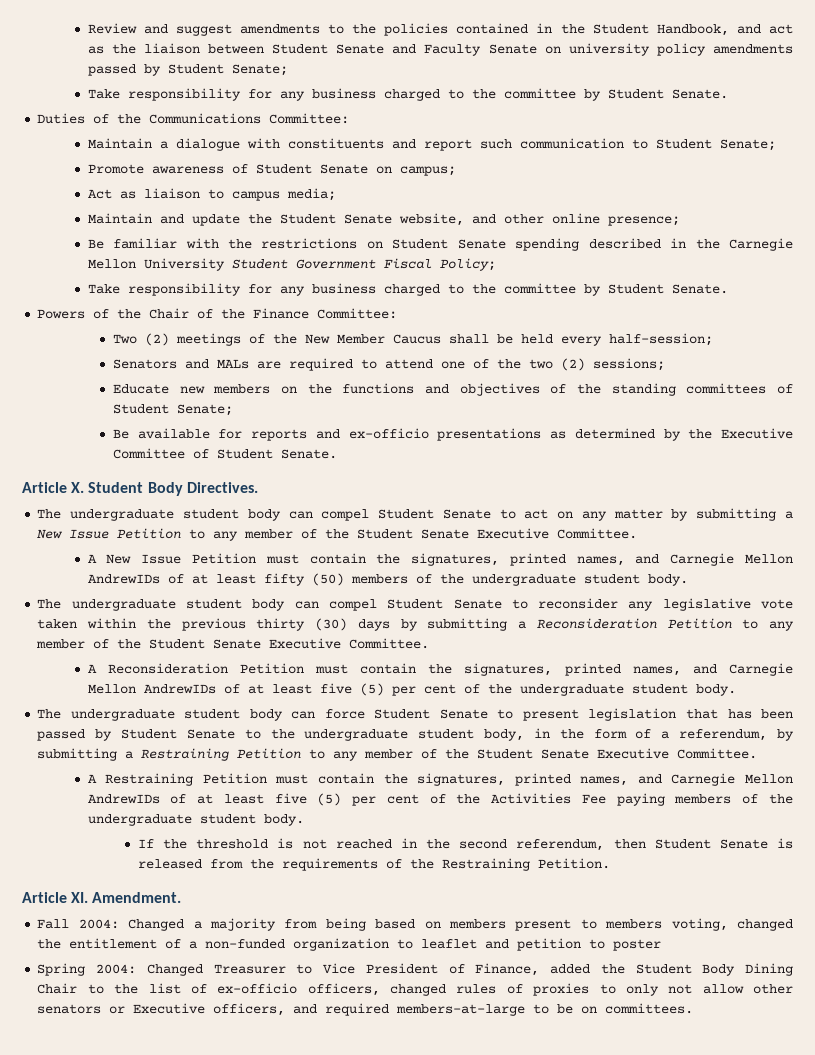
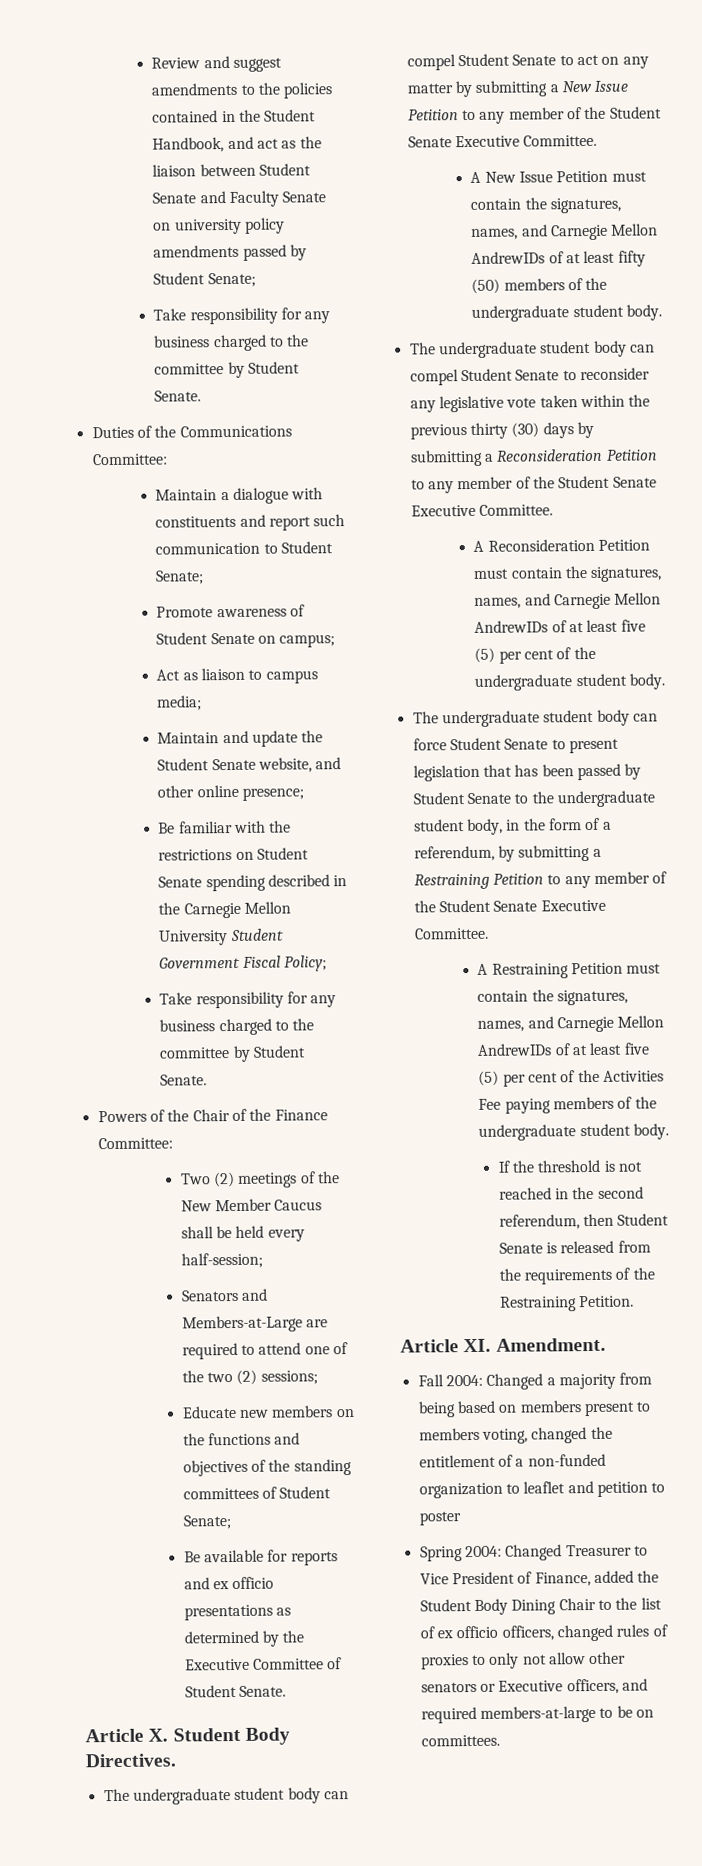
- Senators and MALs are required to attend one of the two (2) sessions;
+ Senators and Members-at-Large are required to attend one of the two (2) sessions;
- Be available for reports and ex-officio presentations as determined by the Executive Committee of Student Senate.
+ Be available for reports and ex officio presentations as determined by the Executive Committee of Student Senate.
- A New Issue Petition must contain the signatures, printed names, and Carnegie Mellon AndrewIDs of at least fifty (50) members of the undergraduate student body.
+ A New Issue Petition must contain the signatures, names, and Carnegie Mellon AndrewIDs of at least fifty (50) members of the undergraduate student body.
- A Reconsideration Petition must contain the signatures, printed names, and Carnegie Mellon AndrewIDs of at least five (5) per cent of the undergraduate student body.
+ A Reconsideration Petition must contain the signatures, names, and Carnegie Mellon AndrewIDs of at least five (5) per cent of the undergraduate student body.
- A Restraining Petition must contain the signatures, printed names, and Carnegie Mellon AndrewIDs of at least five (5) per cent of the Activities Fee paying members of the undergraduate student body.
+ A Restraining Petition must contain the signatures, names, and Carnegie Mellon AndrewIDs of at least five (5) per cent of the Activities Fee paying members of the undergraduate student body.
- Spring 2004: Changed Treasurer to Vice President of Finance, added the Student Body Dining Chair to the list of ex-officio officers, changed rules of proxies to only not allow other senators or Executive officers, and required members-at-large to be on committees.
+ Spring 2004: Changed Treasurer to Vice President of Finance, added the Student Body Dining Chair to the list of ex officio officers, changed rules of proxies to only not allow other senators or Executive officers, and required members-at-large to be on committees.

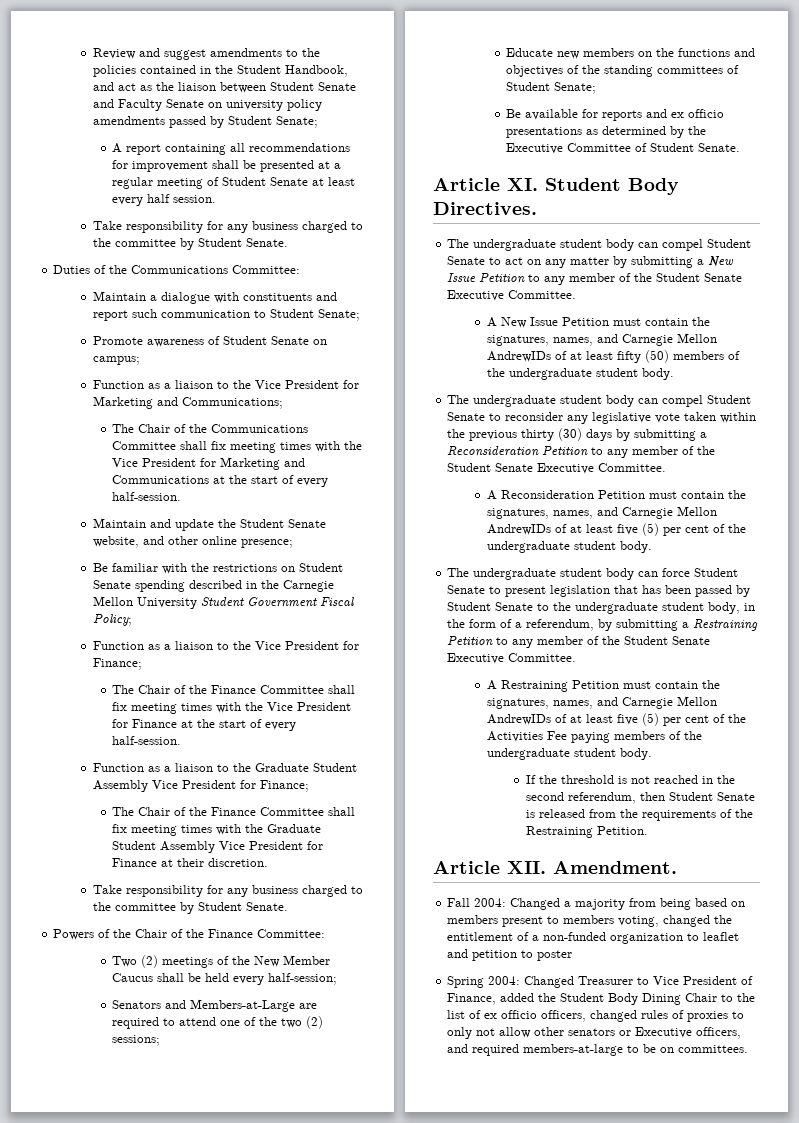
+ A report containing all recommendations for improvement shall be presented at a regular meeting of Student Senate at least every half session.
- Act as liaison to campus media;
+ Function as a liaison to the Vice President for Marketing and Communications;
+ The Chair of the Communications Committee shall fix meeting times with the Vice President for Marketing and Communications at the start of every half-session.
+ Function as a liaison to the Vice President for Finance;
+ The Chair of the Finance Committee shall fix meeting times with the Vice President for Finance at the start of every half-session.
+ Function as a liaison to the Graduate Student Assembly Vice President for Finance;
+ The Chair of the Finance Committee shall fix meeting times with the Graduate Student Assembly Vice President for Finance at their discretion.
- Article X. Student Body Directives.
+ Article XI. Student Body Directives.
- Article XI. Amendment.
+ Article XII. Amendment.

